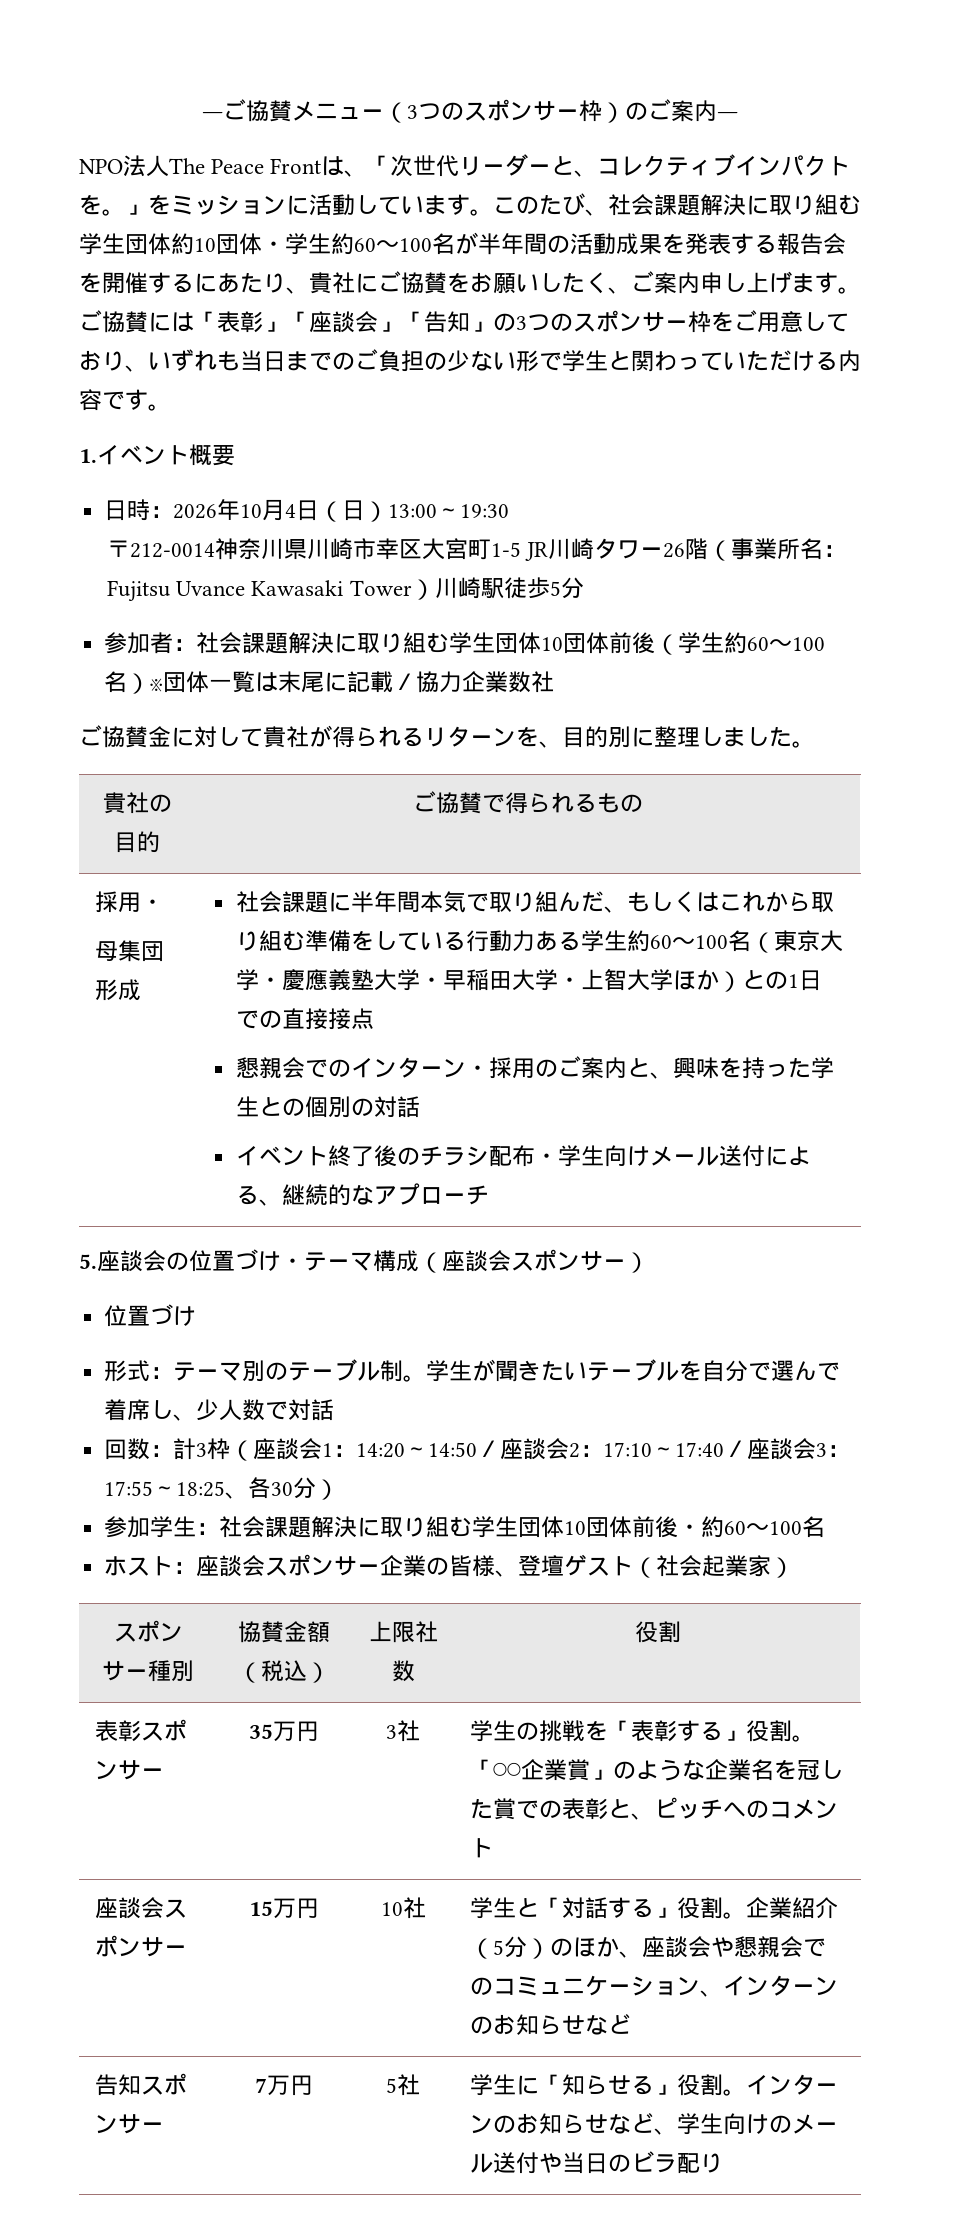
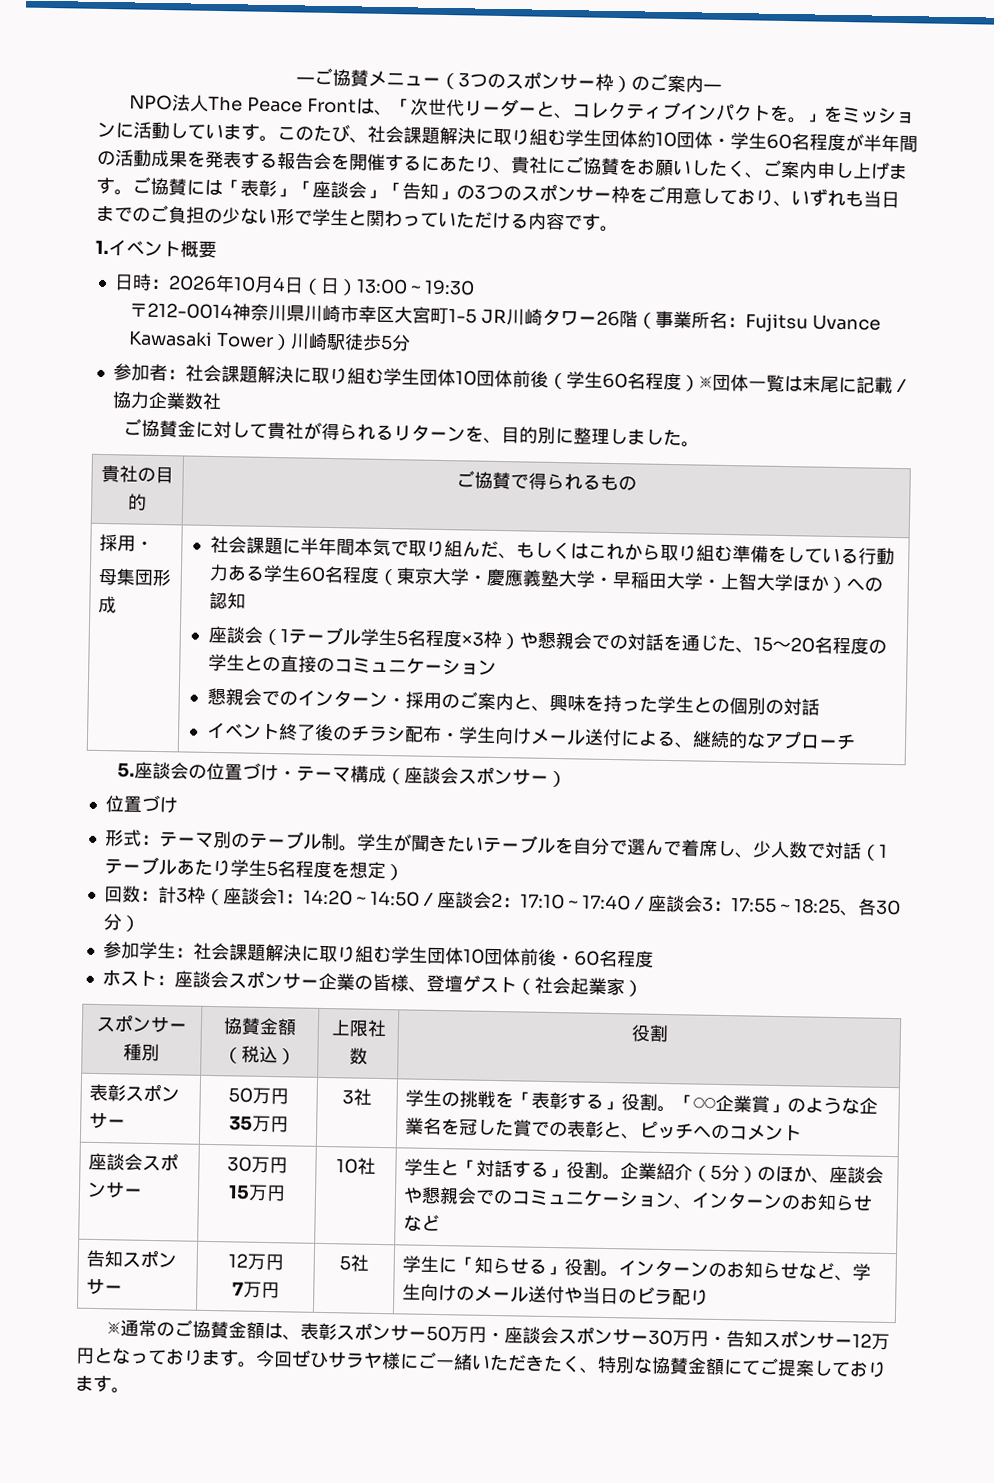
- このたび、社会課題解決に取り組む学生団体約10団体・学生約60〜100名が半年間の活動成果を発表する報告会を開催するにあたり、貴社にご協賛をお願いしたく、ご案内申し上げます。
+ このたび、社会課題解決に取り組む学生団体約10団体・学生60名程度が半年間の活動成果を発表する報告会を開催するにあたり、貴社にご協賛をお願いしたく、ご案内申し上げます。
- 参加者：社会課題解決に取り組む学生団体10団体前後（学生約60〜100名）※団体一覧は末尾に記載／協力企業数社
+ 参加者：社会課題解決に取り組む学生団体10団体前後（学生60名程度）※団体一覧は末尾に記載／協力企業数社
- 社会課題に半年間本気で取り組んだ、もしくはこれから取り組む準備をしている行動力ある学生約60〜100名（東京大学・慶應義塾大学・早稲田大学・上智大学ほか）との1日での直接接点
+ 社会課題に半年間本気で取り組んだ、もしくはこれから取り組む準備をしている行動力ある学生60名程度（東京大学・慶應義塾大学・早稲田大学・上智大学ほか）への認知
+ 座談会（1テーブル学生5名程度×3枠）や懇親会での対話を通じた、15〜20名程度の学生との直接のコミュニケーション
- 学生が聞きたいテーブルを自分で選んで着席し、少人数で対話
+ 学生が聞きたいテーブルを自分で選んで着席し、少人数で対話（1テーブルあたり学生5名程度を想定）
- 参加学生：社会課題解決に取り組む学生団体10団体前後・約60〜100名
+ 参加学生：社会課題解決に取り組む学生団体10団体前後・60名程度
- 表彰スポンサー | 35万円 | 3社 | 学生の挑戦を「表彰する」役割。「◯◯企業賞」のような企業名を冠した賞での表彰と、ピッチへのコメント
+ 表彰スポンサー | 50万円
+ 35万円 | 3社 | 学生の挑戦を「表彰する」役割。「◯◯企業賞」のような企業名を冠した賞での表彰と、ピッチへのコメント
- 座談会スポンサー | 15万円 | 10社 | 学生と「対話する」役割。企業紹介（5分）のほか、座談会や懇親会でのコミュニケーション、インターンのお知らせなど
+ 座談会スポンサー | 30万円
+ 15万円 | 10社 | 学生と「対話する」役割。企業紹介（5分）のほか、座談会や懇親会でのコミュニケーション、インターンのお知らせなど
- 告知スポンサー | 7万円 | 5社 | 学生に「知らせる」役割。インターンのお知らせなど、学生向けのメール送付や当日のビラ配り
+ 告知スポンサー | 12万円
+ 7万円 | 5社 | 学生に「知らせる」役割。インターンのお知らせなど、学生向けのメール送付や当日のビラ配り
+ ※通常のご協賛金額は、表彰スポンサー50万円・座談会スポンサー30万円・告知スポンサー12万円となっております。今回ぜひサラヤ様にご一緒いただきたく、特別な協賛金額にてご提案しております。

